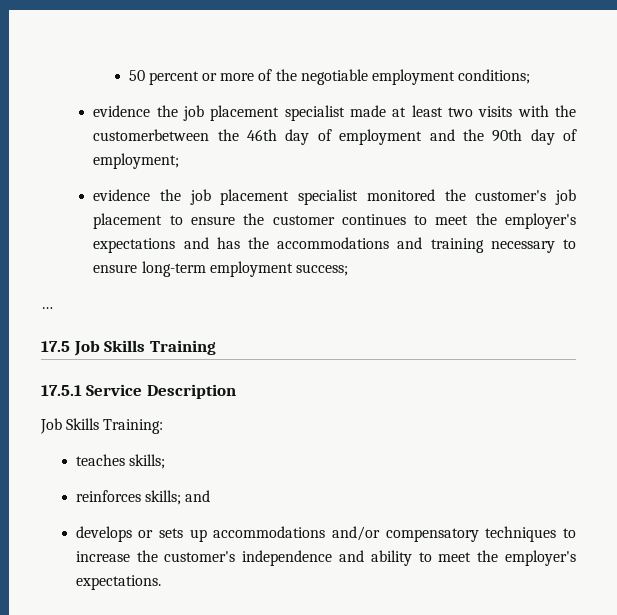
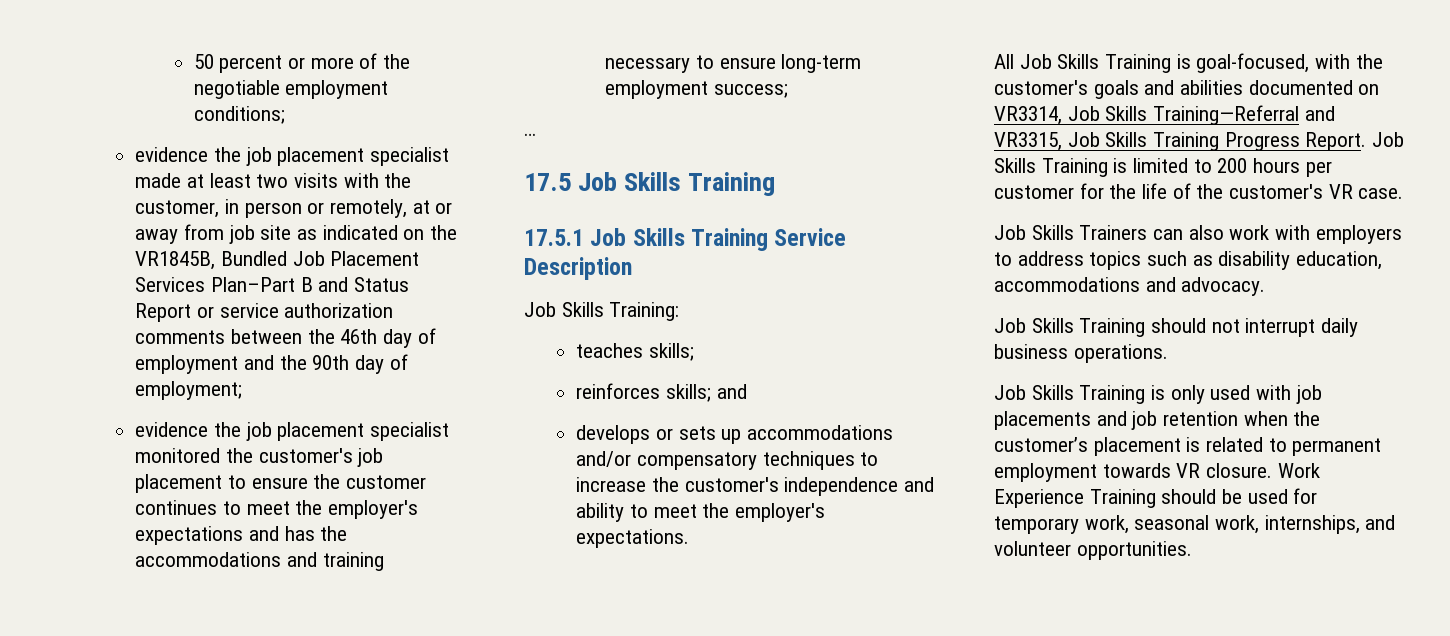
- evidence the job placement specialist made at least two visits with the customerbetween the 46th day of employment and the 90th day of employment;
+ evidence the job placement specialist made at least two visits with the customer, in person or remotely, at or away from job site as indicated on the VR1845B, Bundled Job Placement Services Plan–Part B and Status Report or service authorization comments between the 46th day of employment and the 90th day of employment;
- 17.5.1 Service Description
+ 17.5.1 Job Skills Training Service Description
+ All Job Skills Training is goal-focused, with the customer's goals and abilities documented on VR3314, Job Skills Training—Referral and VR3315, Job Skills Training Progress Report. Job Skills Training is limited to 200 hours per customer for the life of the customer's VR case.
+ Job Skills Trainers can also work with employers to address topics such as disability education, accommodations and advocacy.
+ Job Skills Training should not interrupt daily business operations.
+ Job Skills Training is only used with job placements and job retention when the customer’s placement is related to permanent employment towards VR closure. Work Experience Training should be used for temporary work, seasonal work, internships, and volunteer opportunities.

